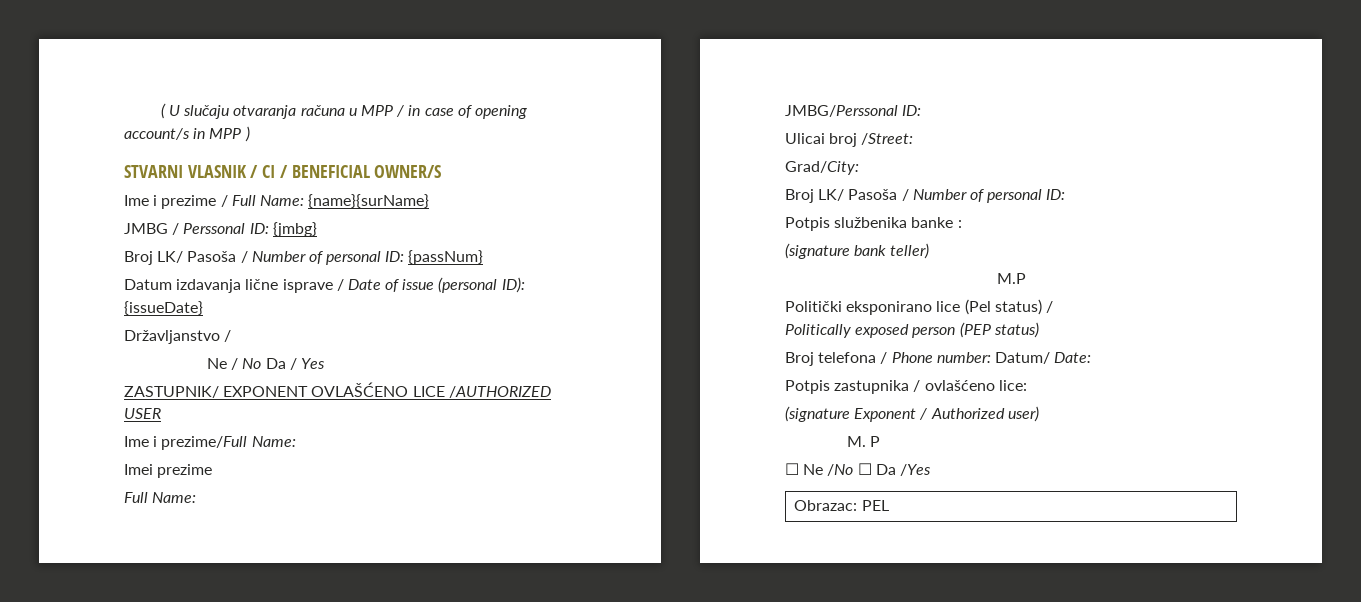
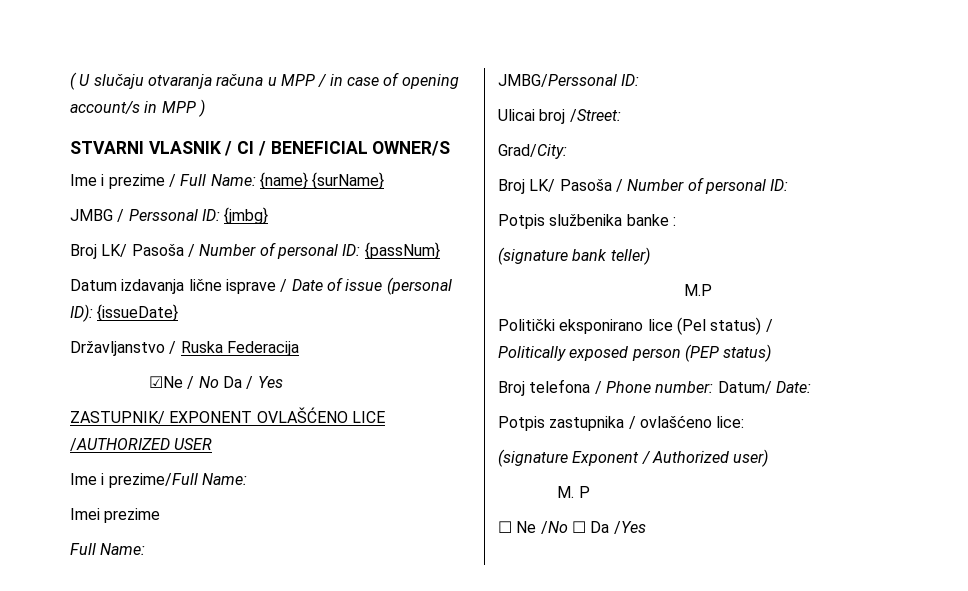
- Ime i prezime / Full Name: {name}{surName}
+ Ime i prezime / Full Name: {name} {surName}
- Državljanstvo /
- Ne / No Da / Yes
+ Državljanstvo / Ruska Federacija
+ ☑Ne / No Da / Yes
- Obrazac: PEL

